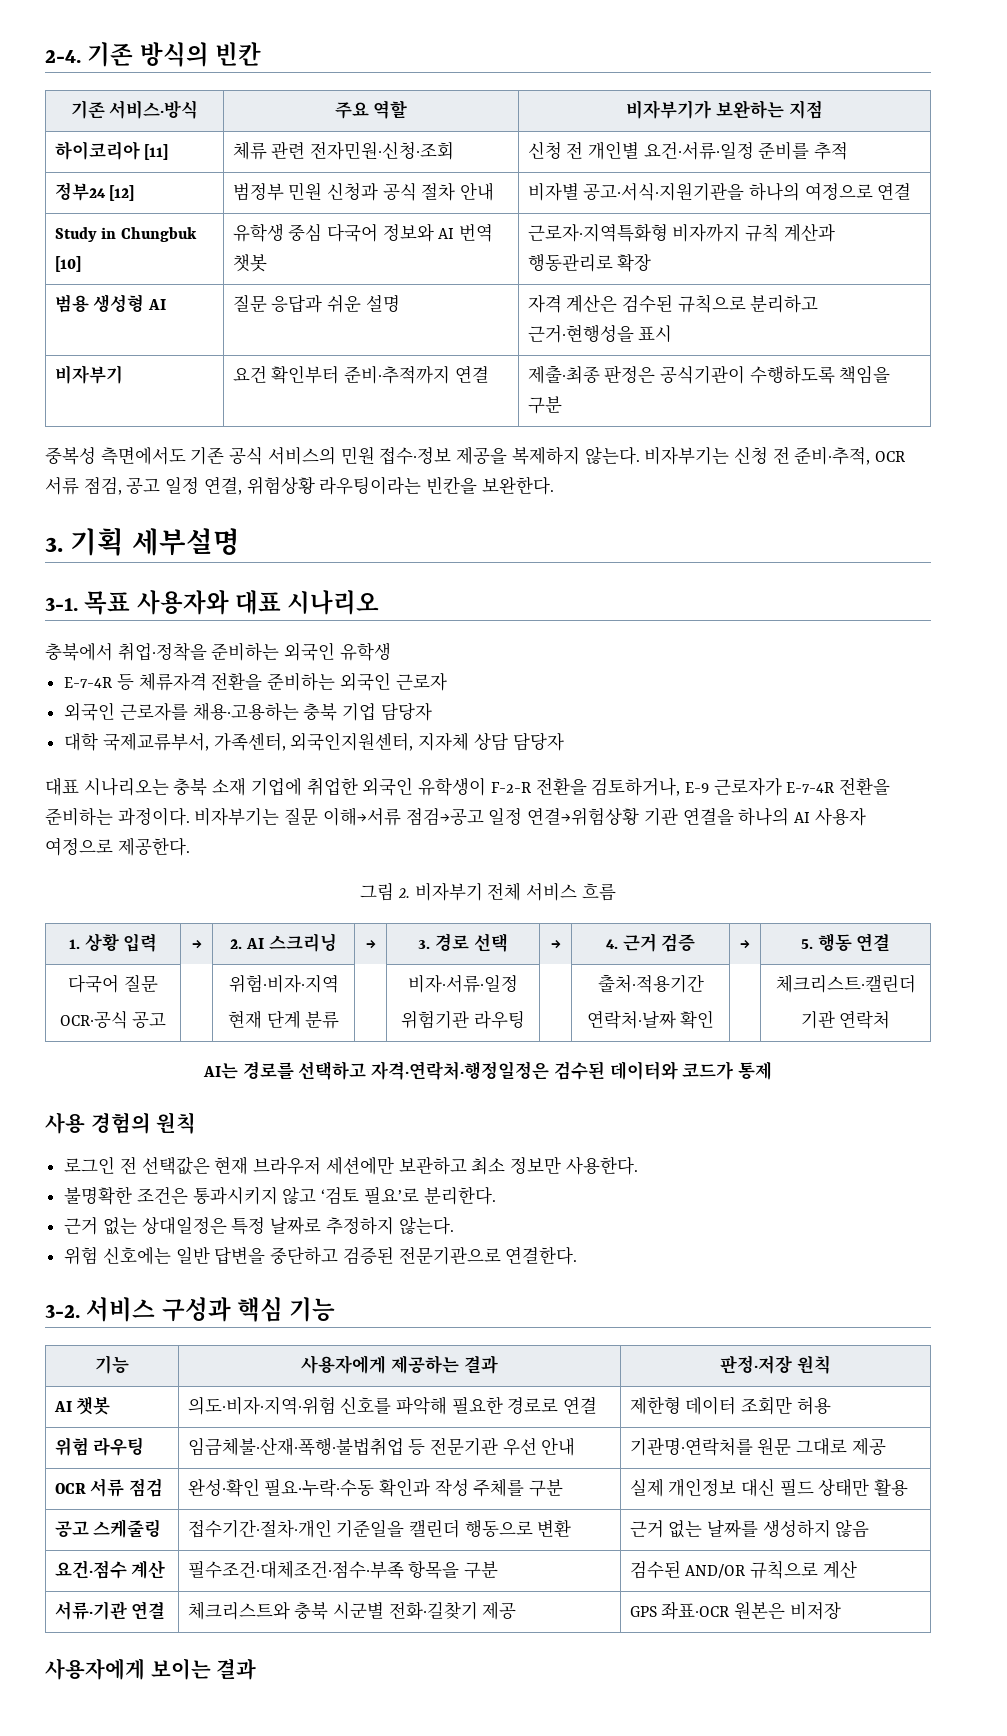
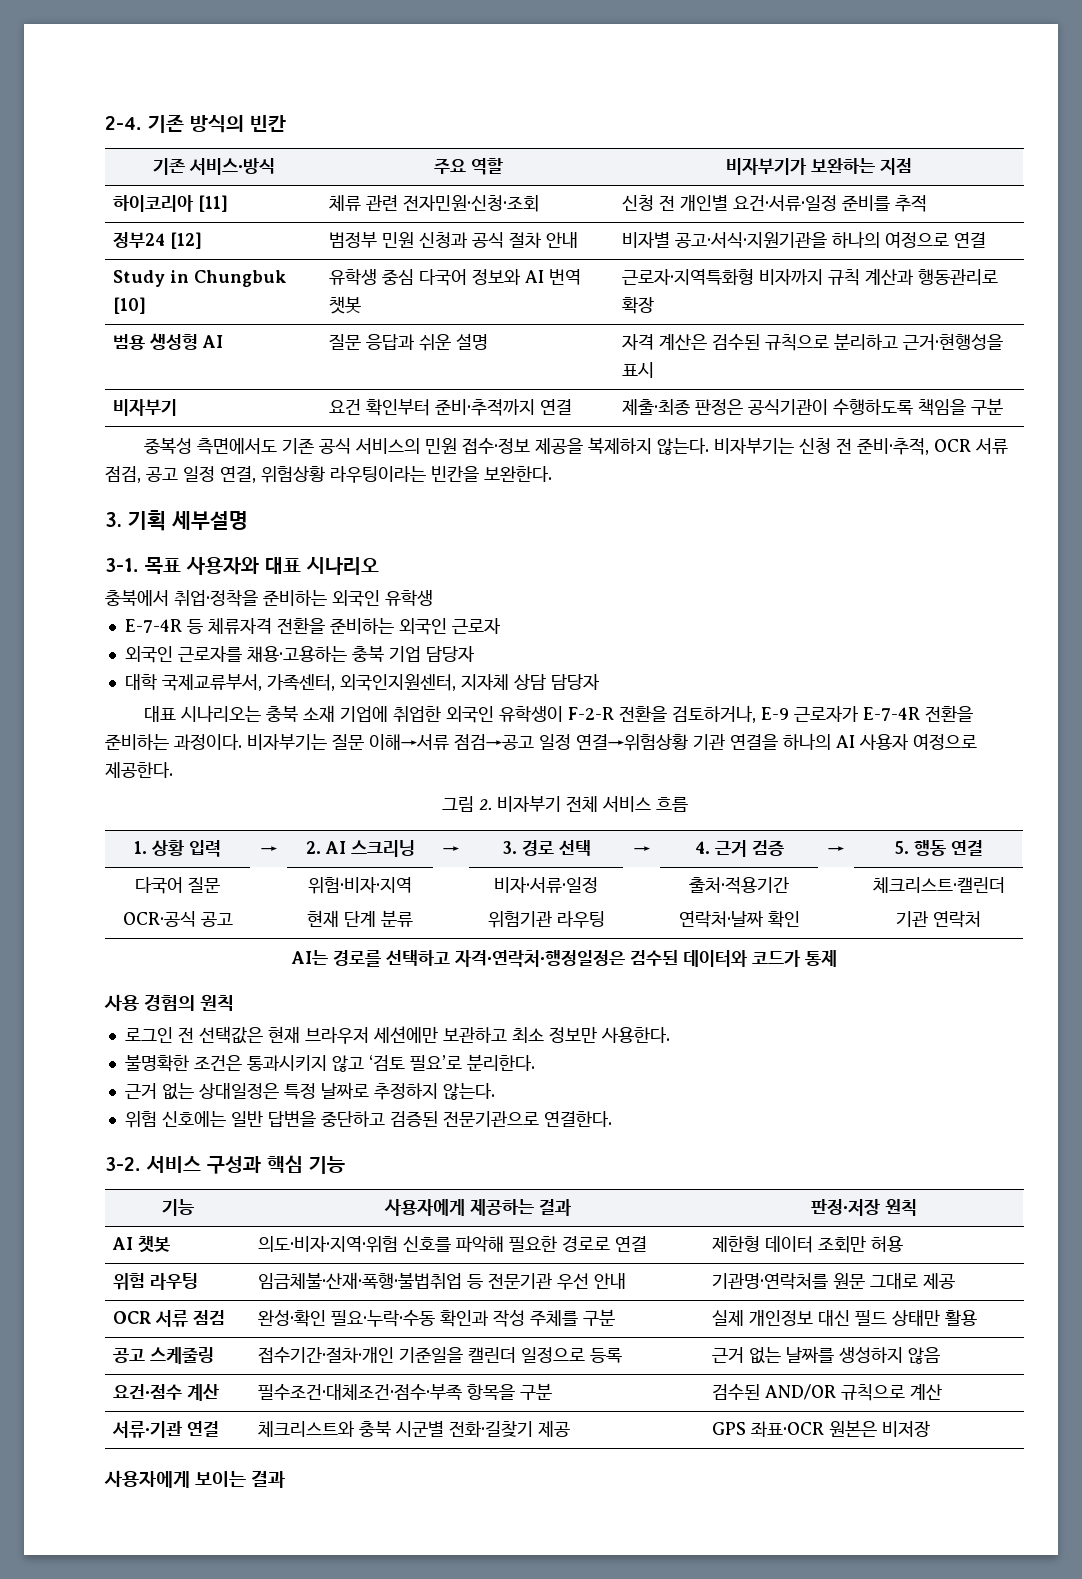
- 공고 스케줄링 | 접수기간·절차·개인 기준일을 캘린더 행동으로 변환 | 근거 없는 날짜를 생성하지 않음
+ 공고 스케줄링 | 접수기간·절차·개인 기준일을 캘린더 일정으로 등록 | 근거 없는 날짜를 생성하지 않음

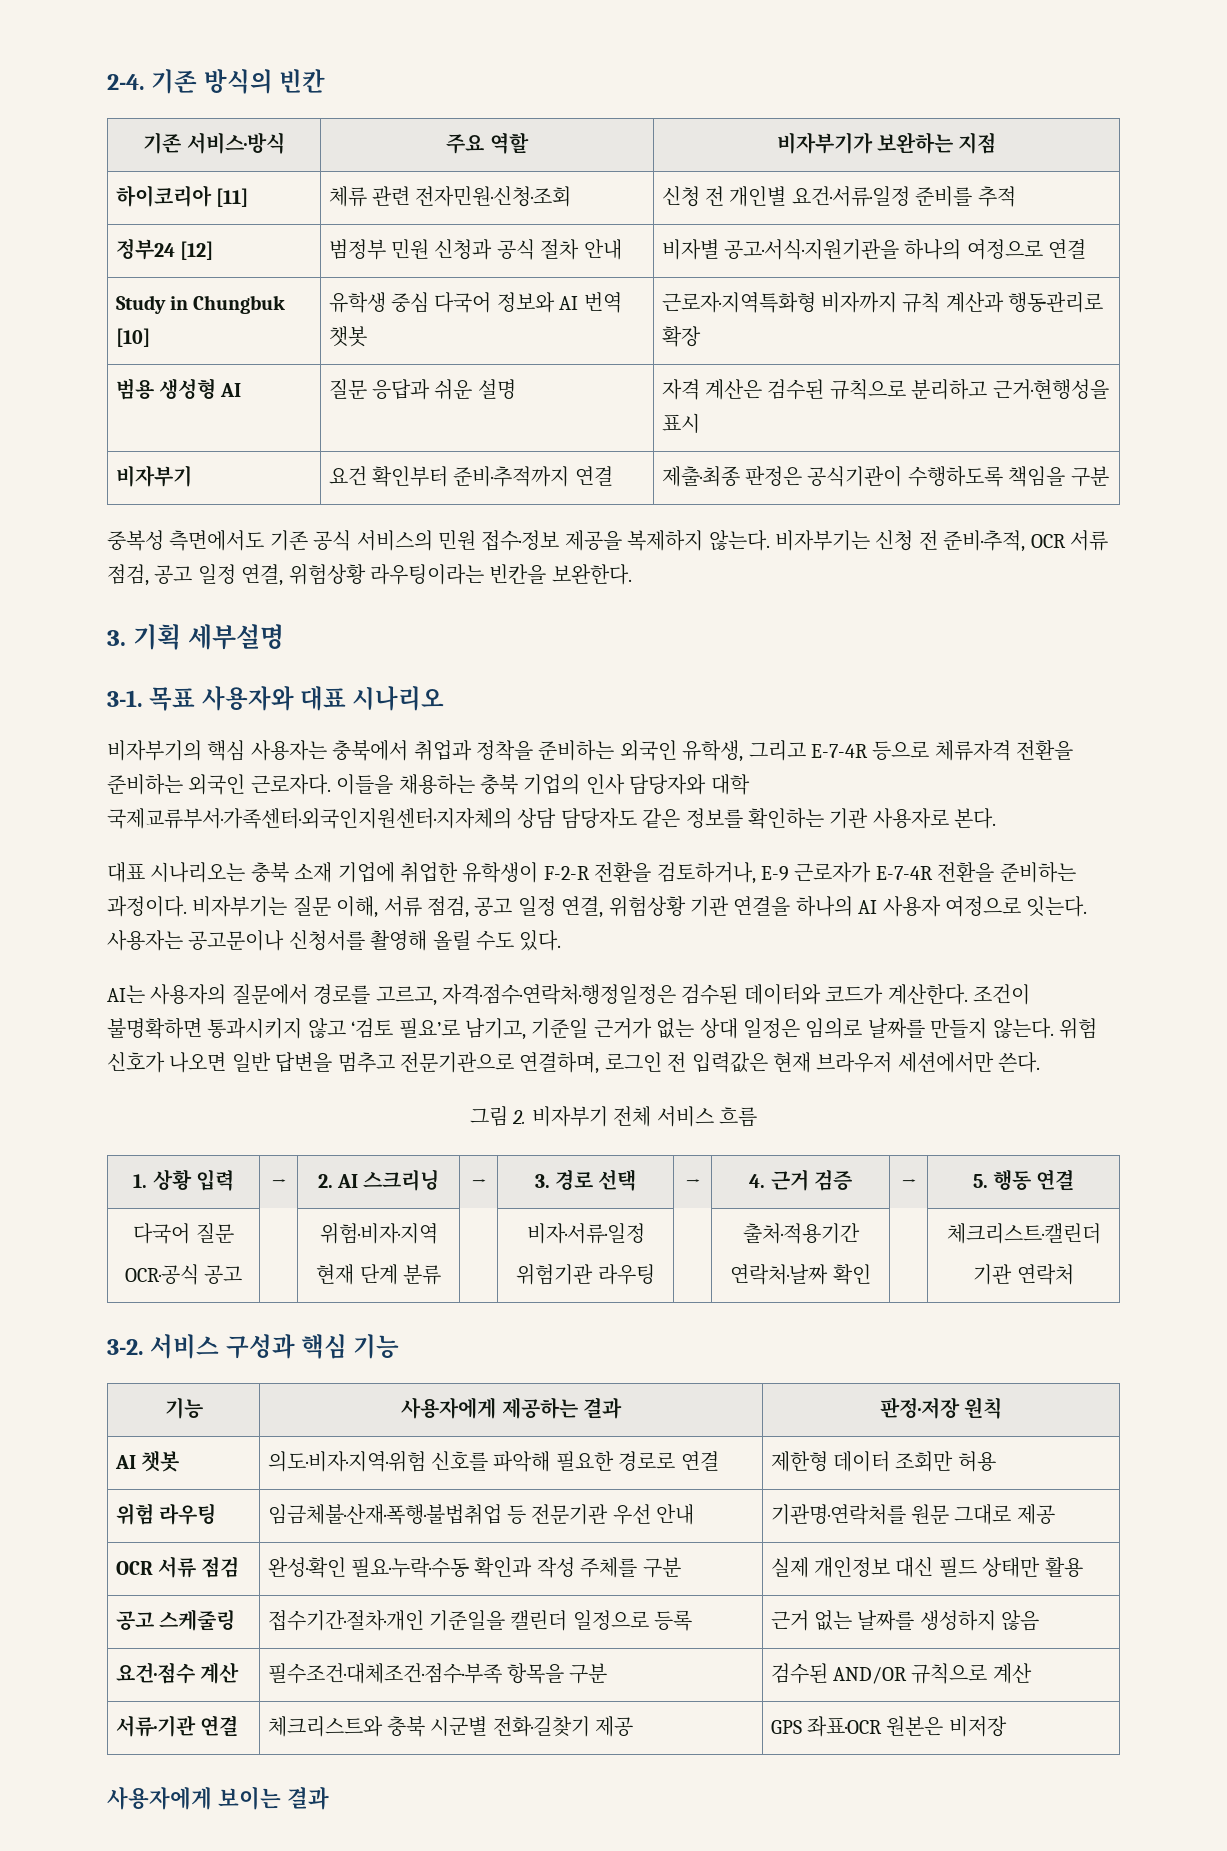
- 충북에서 취업·정착을 준비하는 외국인 유학생
- E-7-4R 등 체류자격 전환을 준비하는 외국인 근로자
- 외국인 근로자를 채용·고용하는 충북 기업 담당자
- 대학 국제교류부서, 가족센터, 외국인지원센터, 지자체 상담 담당자
+ 비자부기의 핵심 사용자는 충북에서 취업과 정착을 준비하는 외국인 유학생, 그리고 E-7-4R 등으로 체류자격 전환을 준비하는 외국인 근로자다. 이들을 채용하는 충북 기업의 인사 담당자와 대학 국제교류부서·가족센터·외국인지원센터·지자체의 상담 담당자도 같은 정보를 확인하는 기관 사용자로 본다.
- 대표 시나리오는 충북 소재 기업에 취업한 외국인 유학생이 F-2-R 전환을 검토하거나, E-9 근로자가 E-7-4R 전환을 준비하는 과정이다.
+ 대표 시나리오는 충북 소재 기업에 취업한 유학생이 F-2-R 전환을 검토하거나, E-9 근로자가 E-7-4R 전환을 준비하는 과정이다.
- 비자부기는 질문 이해→서류 점검→공고 일정 연결→위험상황 기관 연결을 하나의 AI 사용자 여정으로 제공한다.
+ 비자부기는 질문 이해, 서류 점검, 공고 일정 연결, 위험상황 기관 연결을 하나의 AI 사용자 여정으로 잇는다. 사용자는 공고문이나 신청서를 촬영해 올릴 수도 있다.
+ AI는 사용자의 질문에서 경로를 고르고, 자격·점수·연락처·행정일정은 검수된 데이터와 코드가 계산한다. 조건이 불명확하면 통과시키지 않고 ‘검토 필요’로 남기고, 기준일 근거가 없는 상대 일정은 임의로 날짜를 만들지 않는다. 위험 신호가 나오면 일반 답변을 멈추고 전문기관으로 연결하며, 로그인 전 입력값은 현재 브라우저 세션에서만 쓴다.
- AI는 경로를 선택하고 자격·연락처·행정일정은 검수된 데이터와 코드가 통제
- 사용 경험의 원칙
- 로그인 전 선택값은 현재 브라우저 세션에만 보관하고 최소 정보만 사용한다.
- 불명확한 조건은 통과시키지 않고 ‘검토 필요’로 분리한다.
- 근거 없는 상대일정은 특정 날짜로 추정하지 않는다.
- 위험 신호에는 일반 답변을 중단하고 검증된 전문기관으로 연결한다.

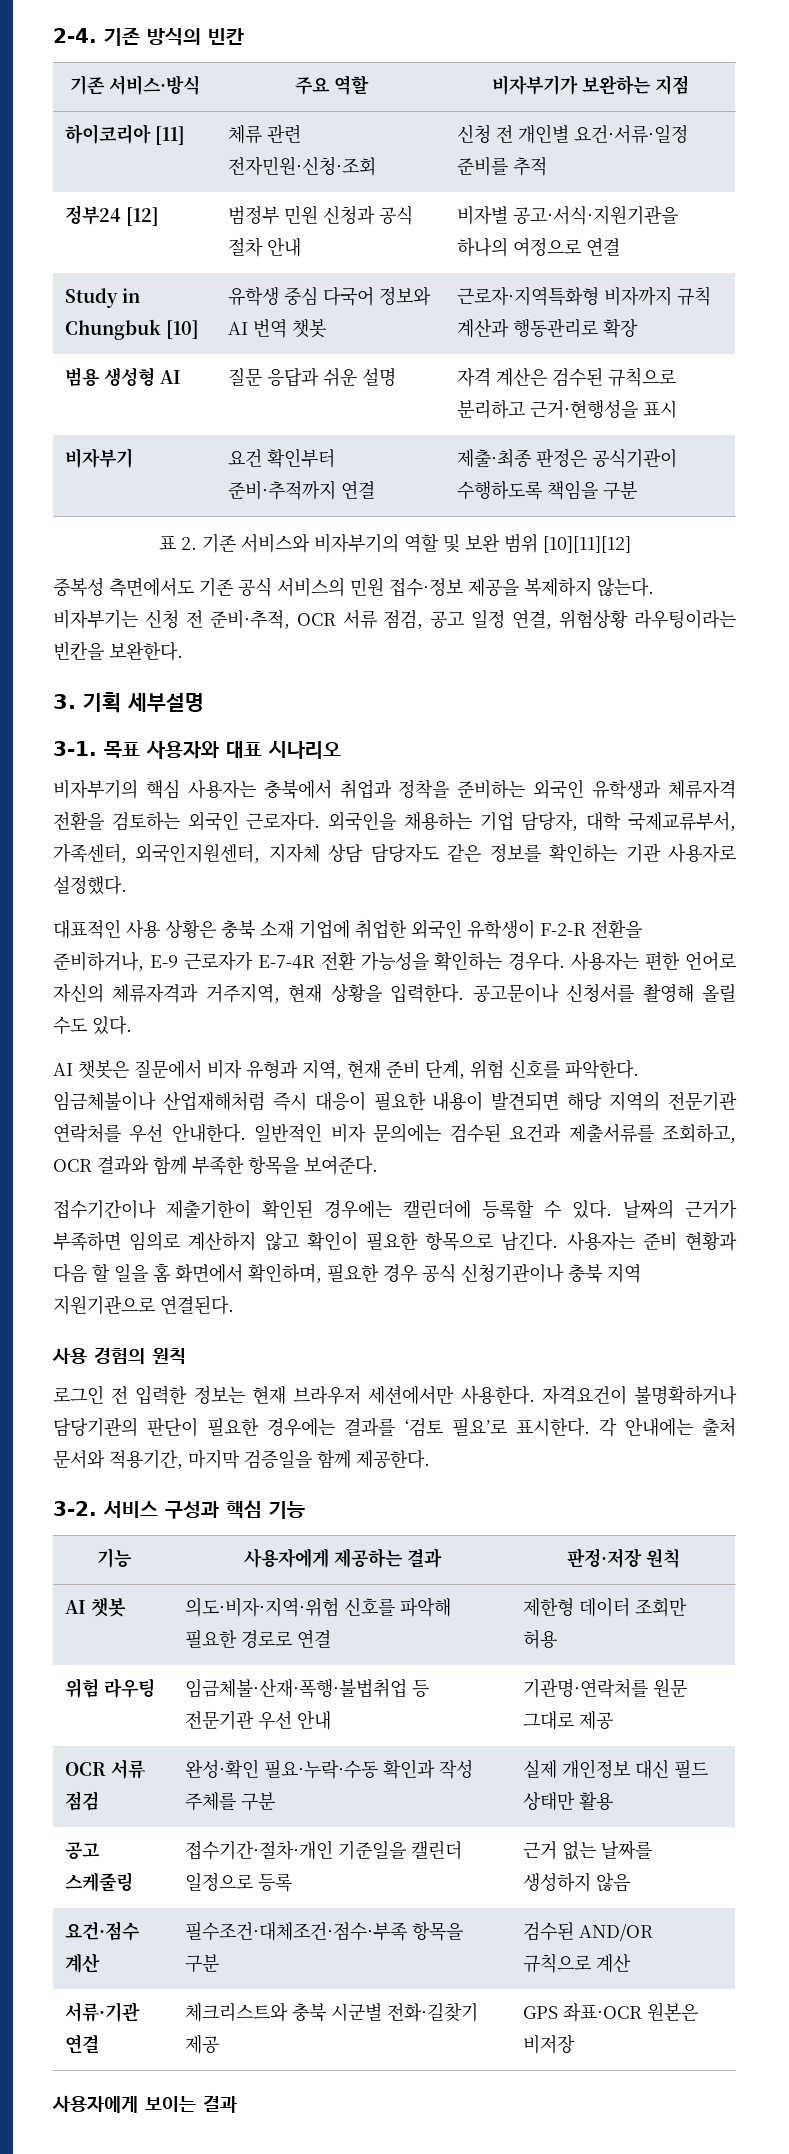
+ 표 2. 기존 서비스와 비자부기의 역할 및 보완 범위 [10][11][12]
- 비자부기의 핵심 사용자는 충북에서 취업과 정착을 준비하는 외국인 유학생, 그리고 E-7-4R 등으로 체류자격 전환을 준비하는 외국인 근로자다.
+ 비자부기의 핵심 사용자는 충북에서 취업과 정착을 준비하는 외국인 유학생과 체류자격 전환을 검토하는 외국인 근로자다.
- 이들을 채용하는 충북 기업의 인사 담당자와 대학 국제교류부서·가족센터·외국인지원센터·지자체의 상담 담당자도 같은 정보를 확인하는 기관 사용자로 본다.
- 대표 시나리오는 충북 소재 기업에 취업한 유학생이 F-2-R 전환을 검토하거나, E-9 근로자가 E-7-4R 전환을 준비하는 과정이다. 비자부기는 질문 이해, 서류 점검, 공고 일정 연결, 위험상황 기관 연결을 하나의 AI 사용자 여정으로 잇는다. 사용자는 공고문이나 신청서를 촬영해 올릴 수도 있다.
+ 외국인을 채용하는 기업 담당자, 대학 국제교류부서, 가족센터, 외국인지원센터, 지자체 상담 담당자도 같은 정보를 확인하는 기관 사용자로 설정했다.
+ 대표적인 사용 상황은 충북 소재 기업에 취업한 외국인 유학생이 F-2-R 전환을 준비하거나, E-9 근로자가 E-7-4R 전환 가능성을 확인하는 경우다. 사용자는 편한 언어로 자신의 체류자격과 거주지역, 현재 상황을 입력한다. 공고문이나 신청서를 촬영해 올릴 수도 있다.
- AI는 사용자의 질문에서 경로를 고르고, 자격·점수·연락처·행정일정은 검수된 데이터와 코드가 계산한다. 조건이 불명확하면 통과시키지 않고 ‘검토 필요’로 남기고, 기준일 근거가 없는 상대 일정은 임의로 날짜를 만들지 않는다. 위험 신호가 나오면 일반 답변을 멈추고 전문기관으로 연결하며, 로그인 전 입력값은 현재 브라우저 세션에서만 쓴다.
- 그림 2. 비자부기 전체 서비스 흐름
- 1. 상황 입력 | → | 2. AI 스크리닝 | → | 3. 경로 선택 | → | 4. 근거 검증 | → | 5. 행동 연결
- 다국어 질문
- OCR·공식 공고 | | 위험·비자·지역
- 현재 단계 분류 | | 비자·서류·일정
- 위험기관 라우팅 | | 출처·적용기간
- 연락처·날짜 확인 | | 체크리스트·캘린더
- 기관 연락처
+ AI 챗봇은 질문에서 비자 유형과 지역, 현재 준비 단계, 위험 신호를 파악한다. 임금체불이나 산업재해처럼 즉시 대응이 필요한 내용이 발견되면 해당 지역의 전문기관 연락처를 우선 안내한다. 일반적인 비자 문의에는 검수된 요건과 제출서류를 조회하고, OCR 결과와 함께 부족한 항목을 보여준다.
+ 접수기간이나 제출기한이 확인된 경우에는 캘린더에 등록할 수 있다. 날짜의 근거가 부족하면 임의로 계산하지 않고 확인이 필요한 항목으로 남긴다. 사용자는 준비 현황과 다음 할 일을 홈 화면에서 확인하며, 필요한 경우 공식 신청기관이나 충북 지역 지원기관으로 연결된다.
+ 사용 경험의 원칙
+ 로그인 전 입력한 정보는 현재 브라우저 세션에서만 사용한다. 자격요건이 불명확하거나 담당기관의 판단이 필요한 경우에는 결과를 ‘검토 필요’로 표시한다. 각 안내에는 출처 문서와 적용기간, 마지막 검증일을 함께 제공한다.

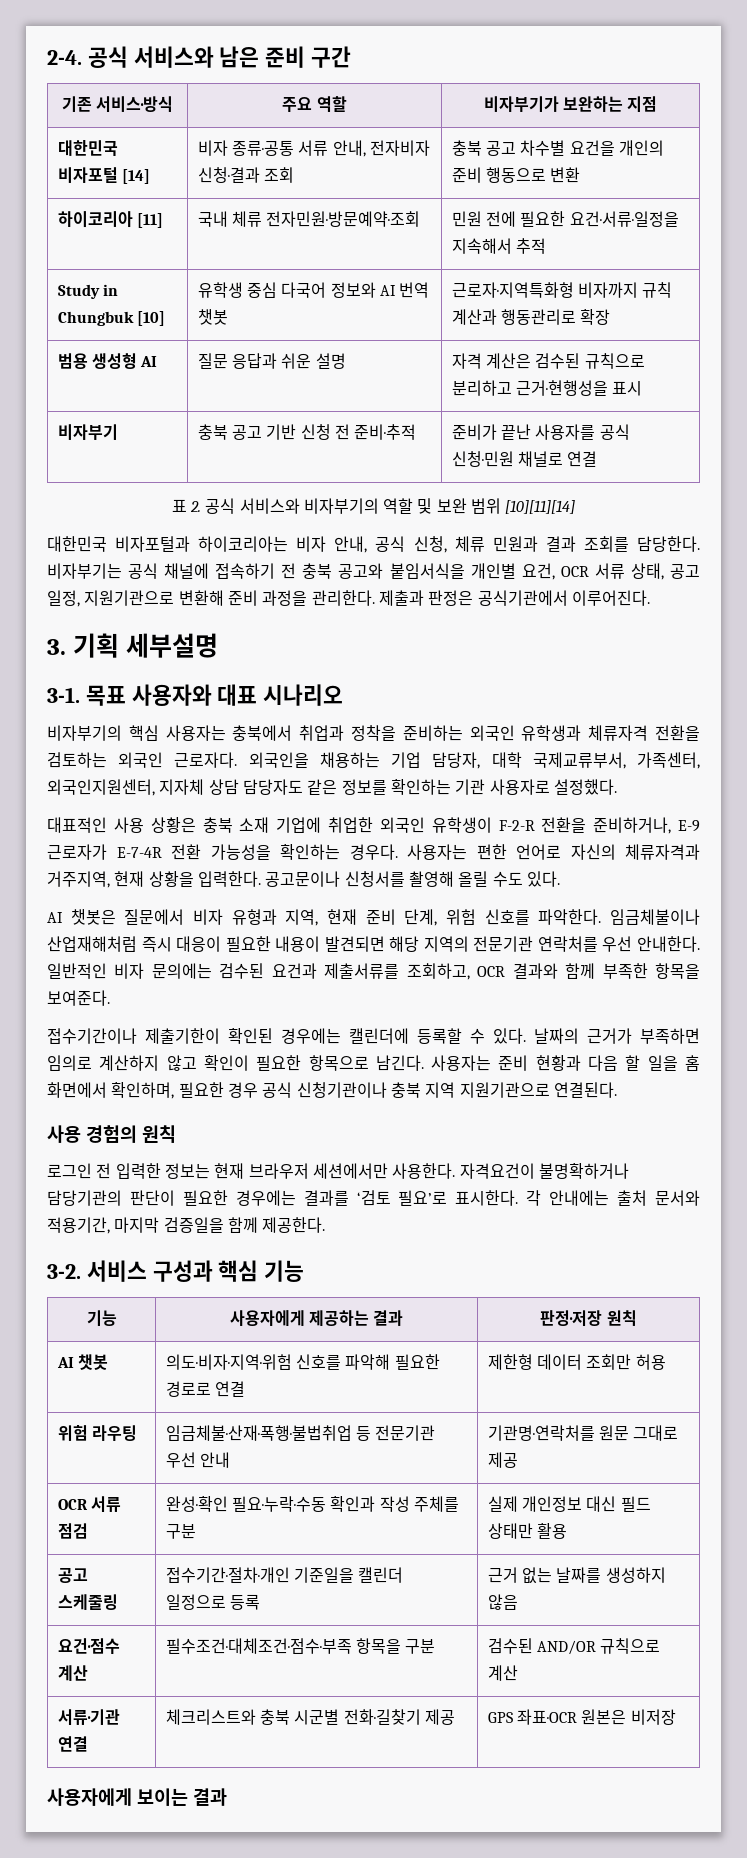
- 기존 방식의 빈칸
+ 공식 서비스와 남은 준비 구간
- 하이코리아 [11] | 체류 관련 전자민원·신청·조회 | 신청 전 개인별 요건·서류·일정 준비를 추적
- 정부24 [12] | 범정부 민원 신청과 공식 절차 안내 | 비자별 공고·서식·지원기관을 하나의 여정으로 연결
+ 대한민국 비자포털 [14] | 비자 종류·공통 서류 안내, 전자비자 신청·결과 조회 | 충북 공고 차수별 요건을 개인의 준비 행동으로 변환
+ 하이코리아 [11] | 국내 체류 전자민원·방문예약·조회 | 민원 전에 필요한 요건·서류·일정을 지속해서 추적
- 비자부기 | 요건 확인부터 준비·추적까지 연결 | 제출·최종 판정은 공식기관이 수행하도록 책임을 구분
+ 비자부기 | 충북 공고 기반 신청 전 준비·추적 | 준비가 끝난 사용자를 공식 신청·민원 채널로 연결
- 표 2. 기존 서비스와 비자부기의 역할 및 보완 범위 [10][11][12]
- 중복성 측면에서도 기존 공식 서비스의 민원 접수·정보 제공을 복제하지 않는다. 비자부기는 신청 전 준비·추적, OCR 서류 점검, 공고 일정 연결, 위험상황 라우팅이라는 빈칸을 보완한다.
+ 표 2. 공식 서비스와 비자부기의 역할 및 보완 범위 [10][11][14]
+ 대한민국 비자포털과 하이코리아는 비자 안내, 공식 신청, 체류 민원과 결과 조회를 담당한다. 비자부기는 공식 채널에 접속하기 전 충북 공고와 붙임서식을 개인별 요건, OCR 서류 상태, 공고 일정, 지원기관으로 변환해 준비 과정을 관리한다. 제출과 판정은 공식기관에서 이루어진다.

